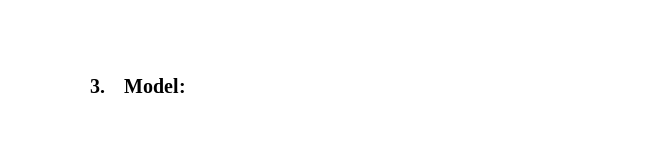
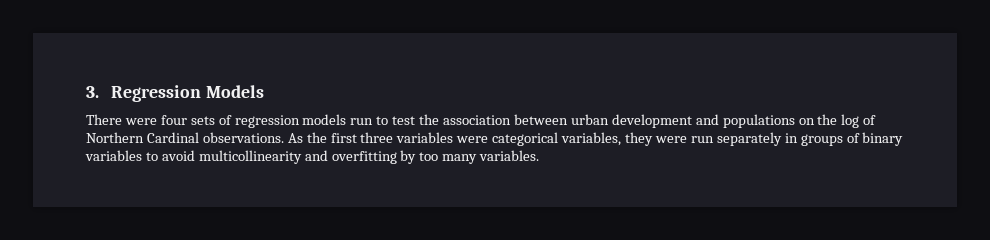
- 3. Model:
+ 3. Regression Models
+ There were four sets of regression models run to test the association between urban development and populations on the log of Northern Cardinal observations. As the first three variables were categorical variables, they were run separately in groups of binary variables to avoid multicollinearity and overfitting by too many variables.

